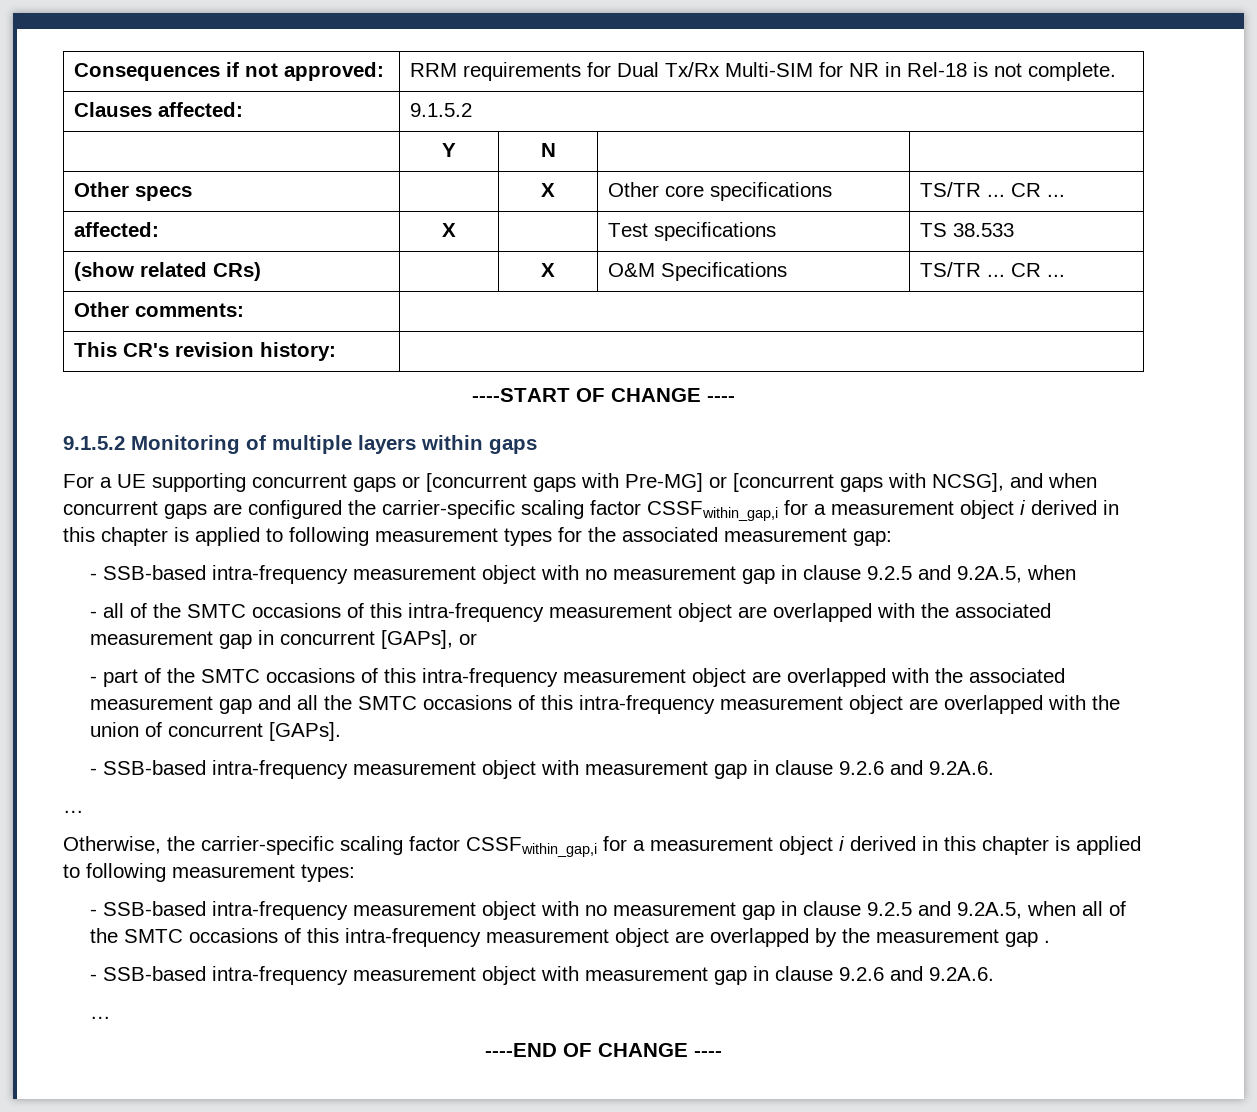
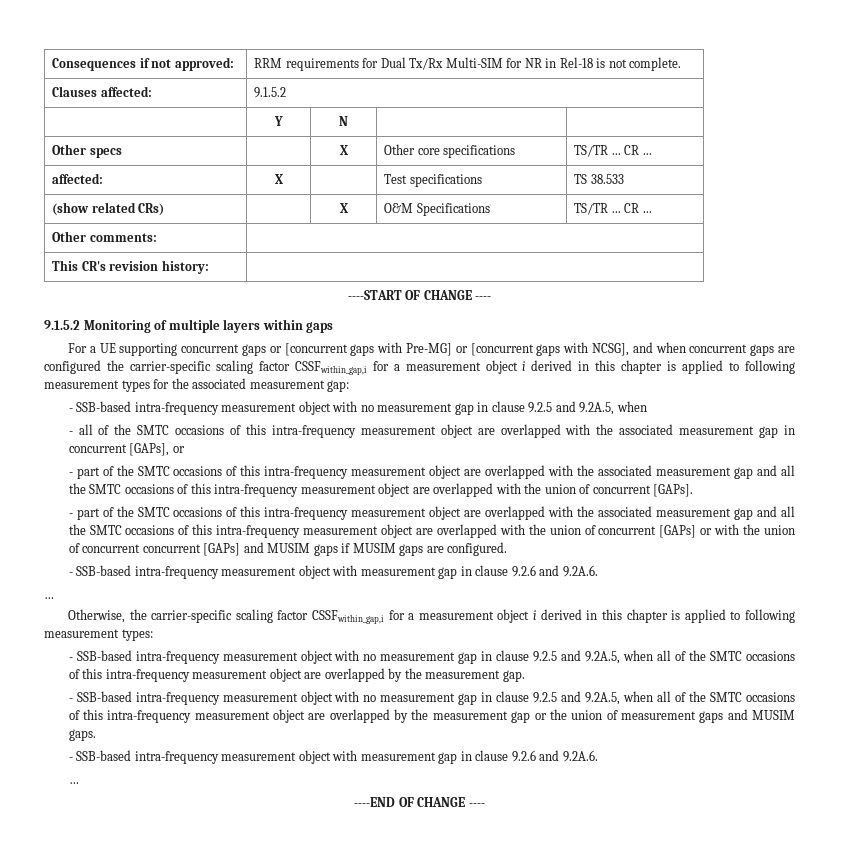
+ - part of the SMTC occasions of this intra-frequency measurement object are overlapped with the associated measurement gap and all the SMTC occasions of this intra-frequency measurement object are overlapped with the union of concurrent [GAPs] or with the union of concurrent concurrent [GAPs] and MUSIM gaps if MUSIM gaps are configured.
- - SSB-based intra-frequency measurement object with no measurement gap in clause 9.2.5 and 9.2A.5, when all of the SMTC occasions of this intra-frequency measurement object are overlapped by the measurement gap .
+ - SSB-based intra-frequency measurement object with no measurement gap in clause 9.2.5 and 9.2A.5, when all of the SMTC occasions of this intra-frequency measurement object are overlapped by the measurement gap.
+ - SSB-based intra-frequency measurement object with no measurement gap in clause 9.2.5 and 9.2A.5, when all of the SMTC occasions of this intra-frequency measurement object are overlapped by the measurement gap or the union of measurement gaps and MUSIM gaps.

